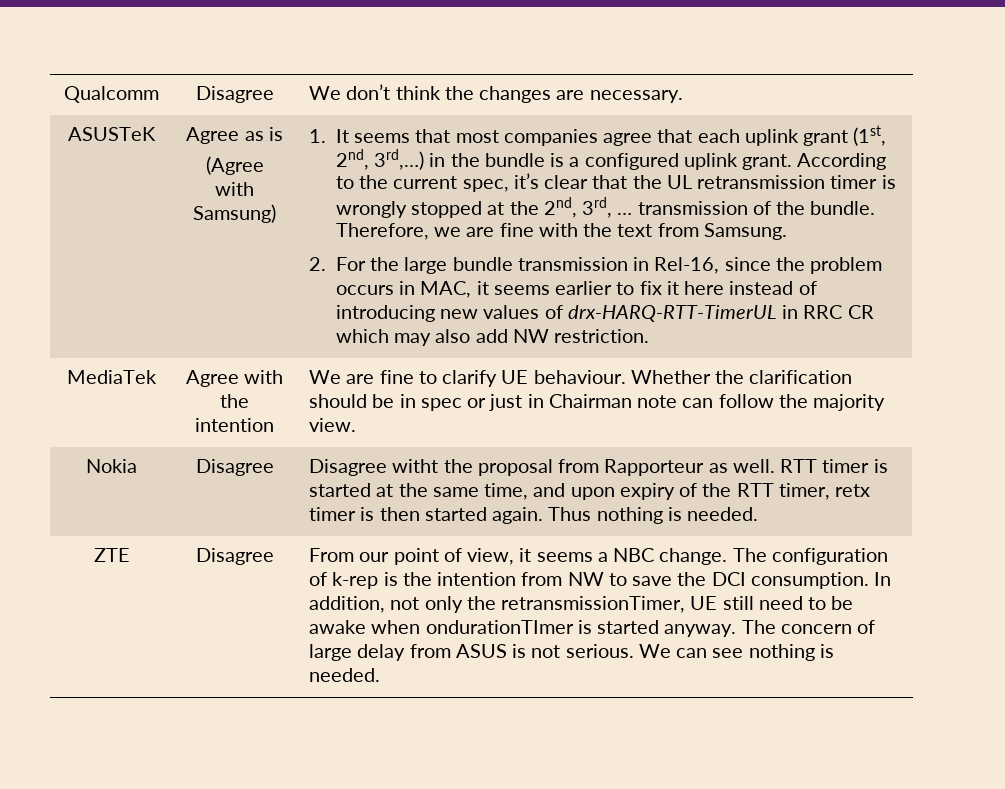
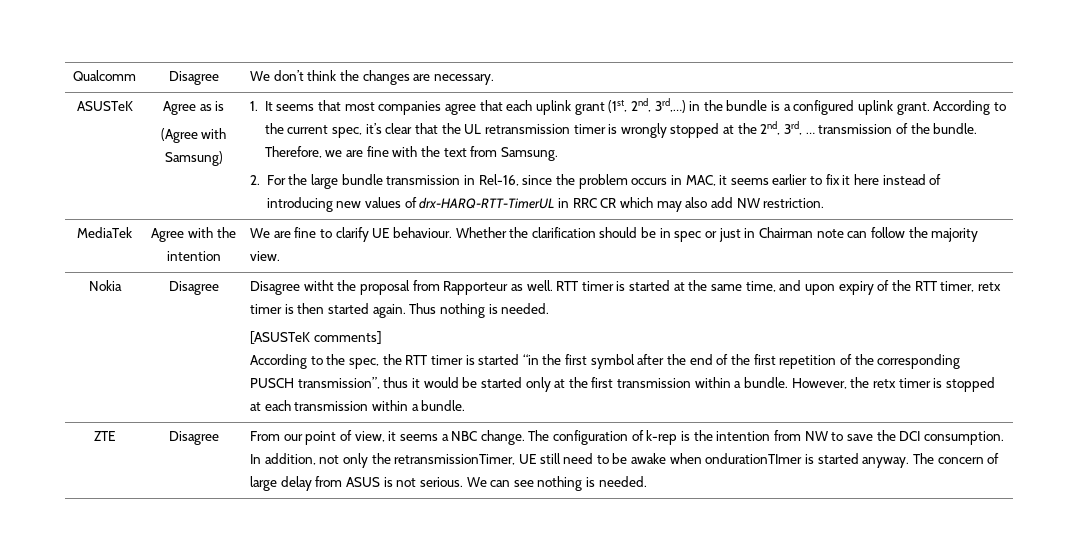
+ [ASUSTeK comments]
+ According to the spec, the RTT timer is started “in the first symbol after the end of the first repetition of the corresponding PUSCH transmission”, thus it would be started only at the first transmission within a bundle. However, the retx timer is stopped at each transmission within a bundle.

